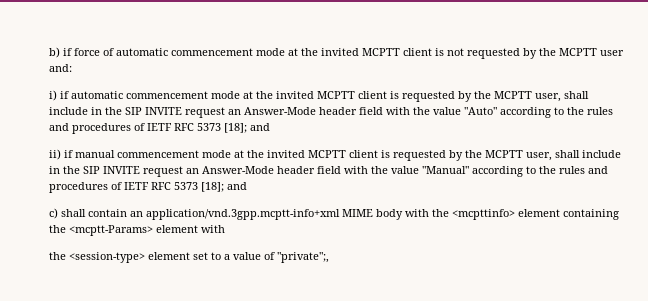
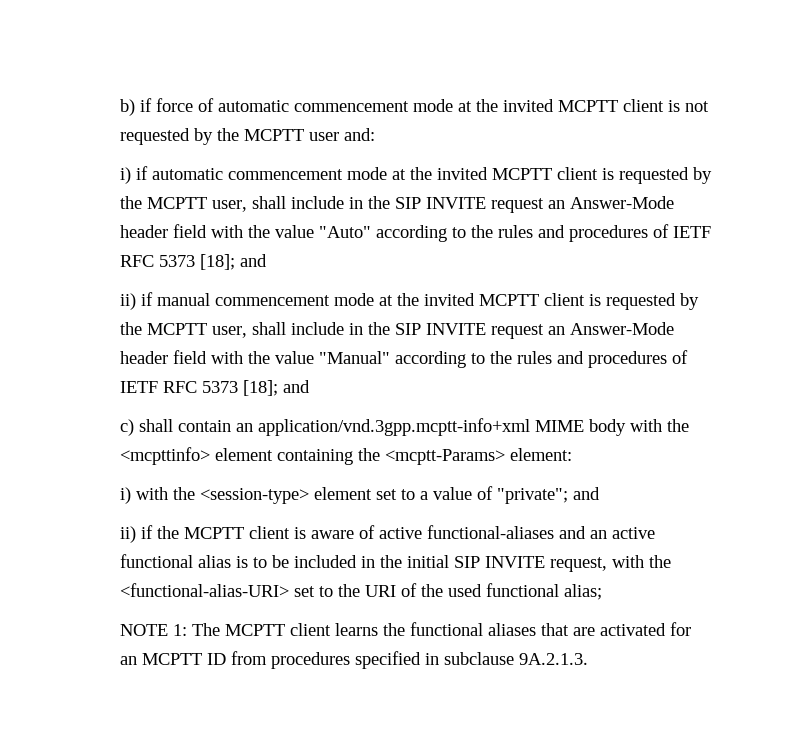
- c) shall contain an application/vnd.3gpp.mcptt-info+xml MIME body with the <mcpttinfo> element containing the <mcptt-Params> element with
- the <session-type> element set to a value of "private";,
+ c) shall contain an application/vnd.3gpp.mcptt-info+xml MIME body with the <mcpttinfo> element containing the <mcptt-Params> element:
+ i) with the <session-type> element set to a value of "private"; and
+ ii) if the MCPTT client is aware of active functional-aliases and an active functional alias is to be included in the initial SIP INVITE request, with the <functional-alias-URI> set to the URI of the used functional alias;
+ NOTE 1: The MCPTT client learns the functional aliases that are activated for an MCPTT ID from procedures specified in subclause 9A.2.1.3.

